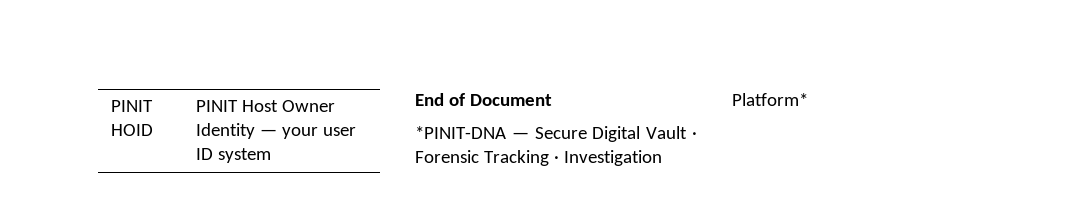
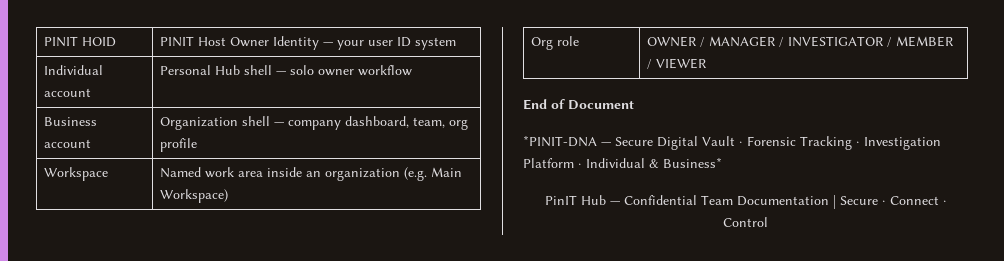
+ Individual account | Personal Hub shell — solo owner workflow
+ Business account | Organization shell — company dashboard, team, org profile
+ Workspace | Named work area inside an organization (e.g. Main Workspace)
+ Org role | OWNER / MANAGER / INVESTIGATOR / MEMBER / VIEWER
- *PINIT-DNA — Secure Digital Vault · Forensic Tracking · Investigation Platform*
+ *PINIT-DNA — Secure Digital Vault · Forensic Tracking · Investigation Platform · Individual & Business*
+ PinIT Hub — Confidential Team Documentation | Secure · Connect · Control

